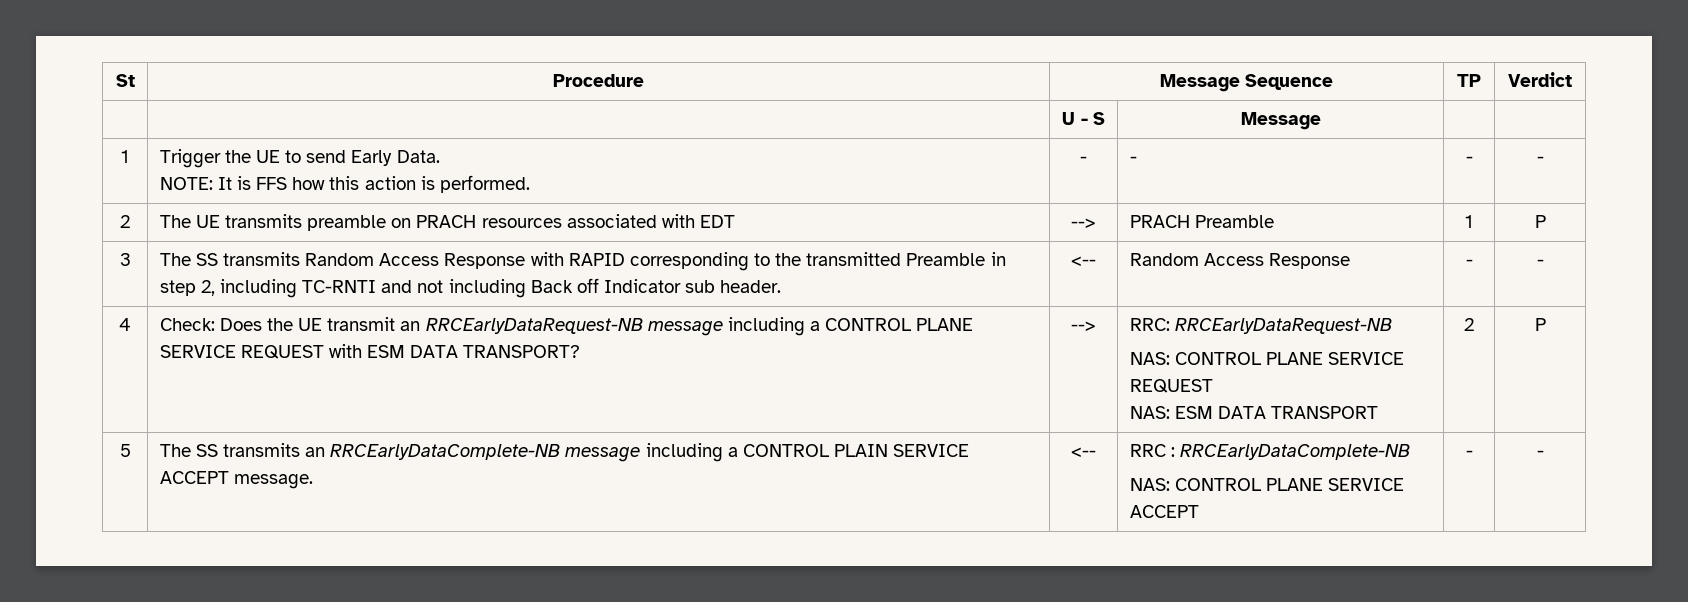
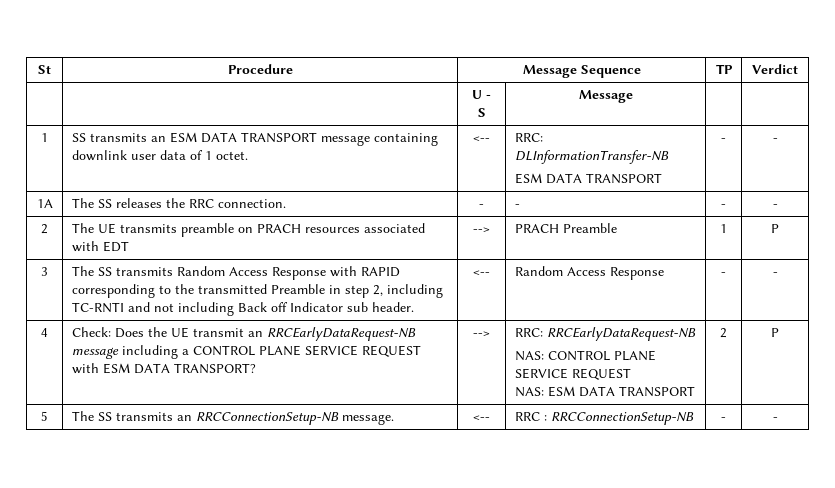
- 1 | Trigger the UE to send Early Data.
- NOTE: It is FFS how this action is performed. | - | - | - | -
+ 1 | SS transmits an ESM DATA TRANSPORT message containing downlink user data of 1 octet. | <-- | RRC: DLInformationTransfer-NB
+ ESM DATA TRANSPORT | - | -
+ 1A | The SS releases the RRC connection. | - | - | - | -
- 5 | The SS transmits an RRCEarlyDataComplete-NB message including a CONTROL PLAIN SERVICE ACCEPT message. | <-- | RRC : RRCEarlyDataComplete-NB
- NAS: CONTROL PLANE SERVICE ACCEPT | - | -
+ 5 | The SS transmits an RRCConnectionSetup-NB message. | <-- | RRC : RRCConnectionSetup-NB | - | -

